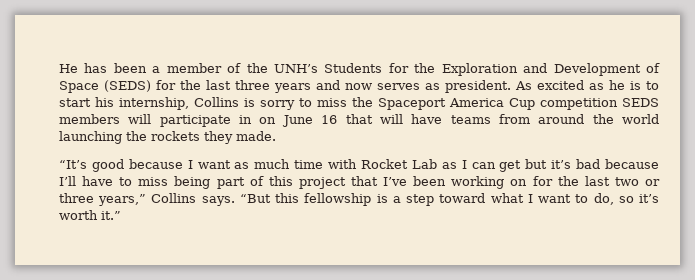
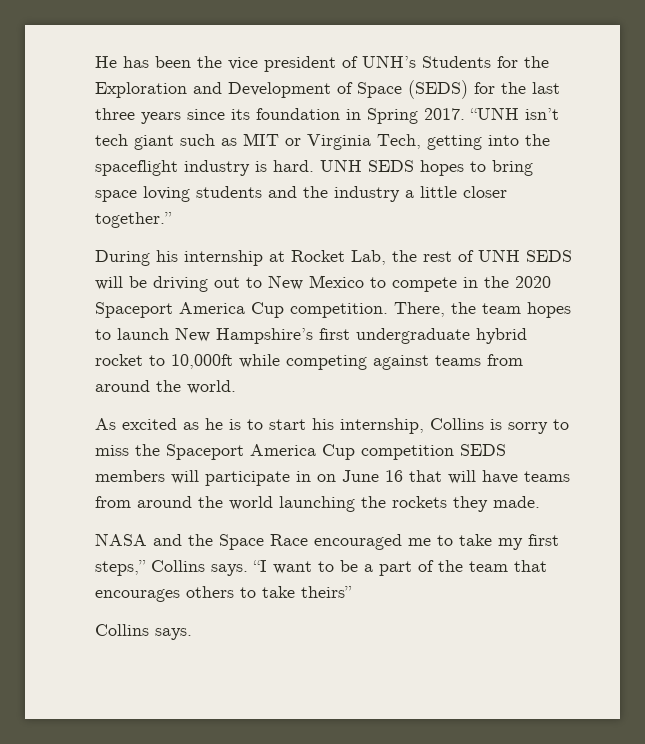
- He has been a member of the UNH’s Students for the Exploration and Development of Space (SEDS) for the last three years and now serves as president. As excited as he is to start his internship, Collins is sorry to miss the Spaceport America Cup competition SEDS members will participate in on June 16 that will have teams from around the world launching the rockets they made.
+ He has been the vice president of UNH’s Students for the Exploration and Development of Space (SEDS) for the last three years since its foundation in Spring 2017. “UNH isn’t tech giant such as MIT or Virginia Tech, getting into the spaceflight industry is hard. UNH SEDS hopes to bring space loving students and the industry a little closer together.”
+ During his internship at Rocket Lab, the rest of UNH SEDS will be driving out to New Mexico to compete in the 2020 Spaceport America Cup competition. There, the team hopes to launch New Hampshire’s first undergraduate hybrid rocket to 10,000ft while competing against teams from around the world.
+ As excited as he is to start his internship, Collins is sorry to miss the Spaceport America Cup competition SEDS members will participate in on June 16 that will have teams from around the world launching the rockets they made.
- “It’s good because I want as much time with Rocket Lab as I can get but it’s bad because I’ll have to miss being part of this project that I’ve been working on for the last two or three years,” Collins says. “But this fellowship is a step toward what I want to do, so it’s worth it.”
+ NASA and the Space Race encouraged me to take my first steps,” Collins says. “I want to be a part of the team that encourages others to take theirs”
+ Collins says.

